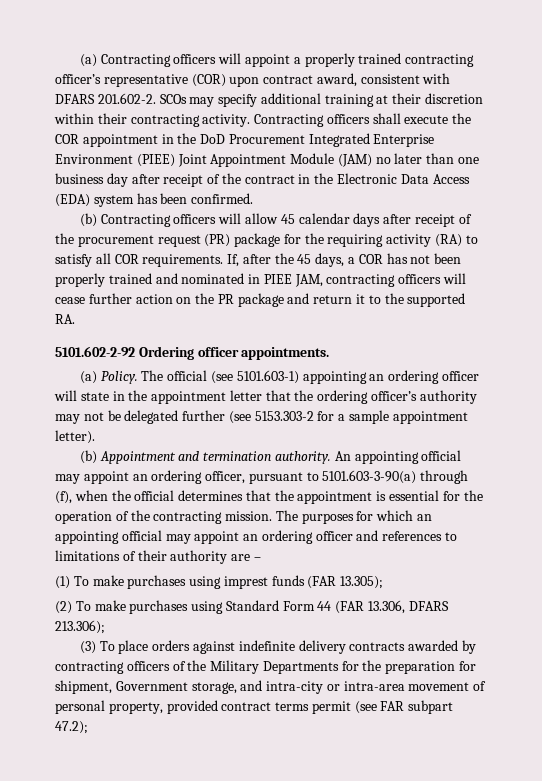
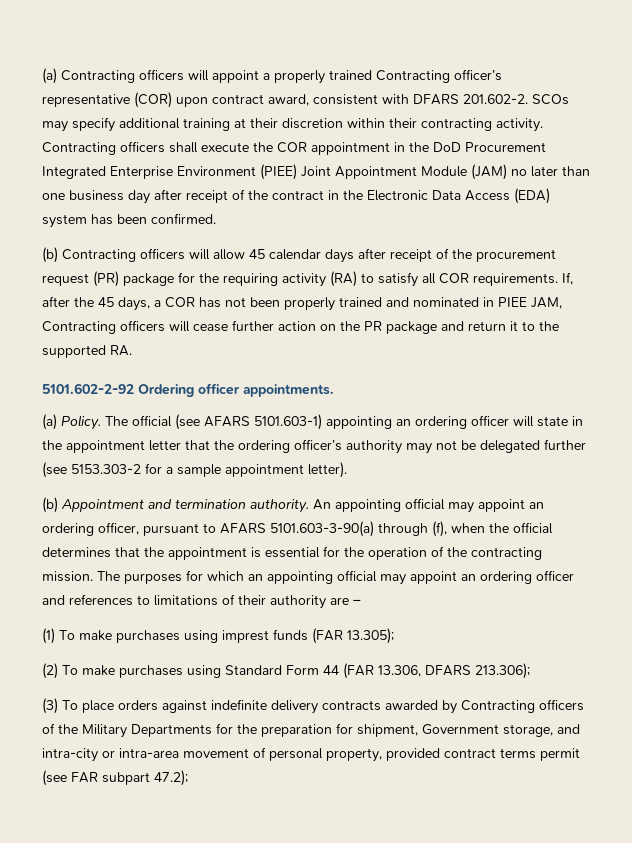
- (a) Contracting officers will appoint a properly trained contracting officer’s representative (COR) upon contract award, consistent with DFARS 201.602-2. SCOs may specify additional training at their discretion within their contracting activity.
+ (a) Contracting officers will appoint a properly trained Contracting officer’s representative (COR) upon contract award, consistent with DFARS 201.602-2. SCOs may specify additional training at their discretion within their contracting activity.
- If, after the 45 days, a COR has not been properly trained and nominated in PIEE JAM, contracting officers will cease further action on the PR package and return it to the supported RA.
+ If, after the 45 days, a COR has not been properly trained and nominated in PIEE JAM, Contracting officers will cease further action on the PR package and return it to the supported RA.
- The official (see 5101.603-1) appointing an ordering officer will state in the appointment letter that the ordering officer’s authority may not be delegated further (see 5153.303-2 for a sample appointment letter).
+ The official (see AFARS 5101.603-1) appointing an ordering officer will state in the appointment letter that the ordering officer’s authority may not be delegated further (see 5153.303-2 for a sample appointment letter).
- An appointing official may appoint an ordering officer, pursuant to 5101.603-3-90(a) through (f), when the official determines that the appointment is essential for the operation of the contracting mission.
+ An appointing official may appoint an ordering officer, pursuant to AFARS 5101.603-3-90(a) through (f), when the official determines that the appointment is essential for the operation of the contracting mission.
- (3) To place orders against indefinite delivery contracts awarded by contracting officers of the Military Departments for the preparation for shipment, Government storage, and intra-city or intra-area movement of personal property, provided contract terms permit (see FAR subpart 47.2);
+ (3) To place orders against indefinite delivery contracts awarded by Contracting officers of the Military Departments for the preparation for shipment, Government storage, and intra-city or intra-area movement of personal property, provided contract terms permit (see FAR subpart 47.2);

